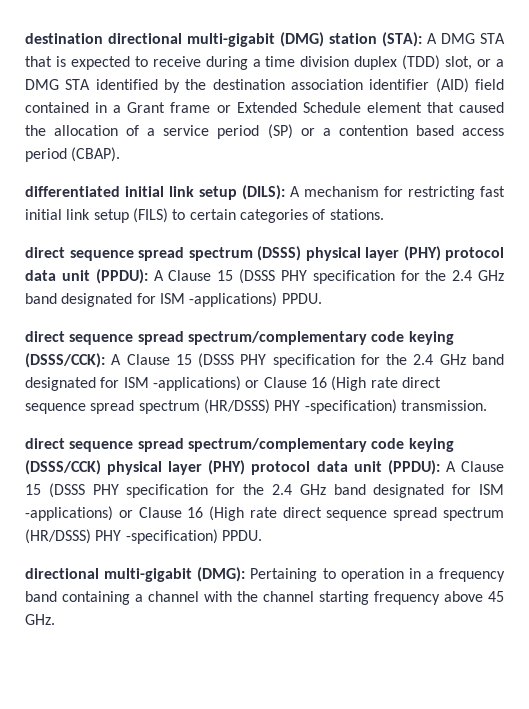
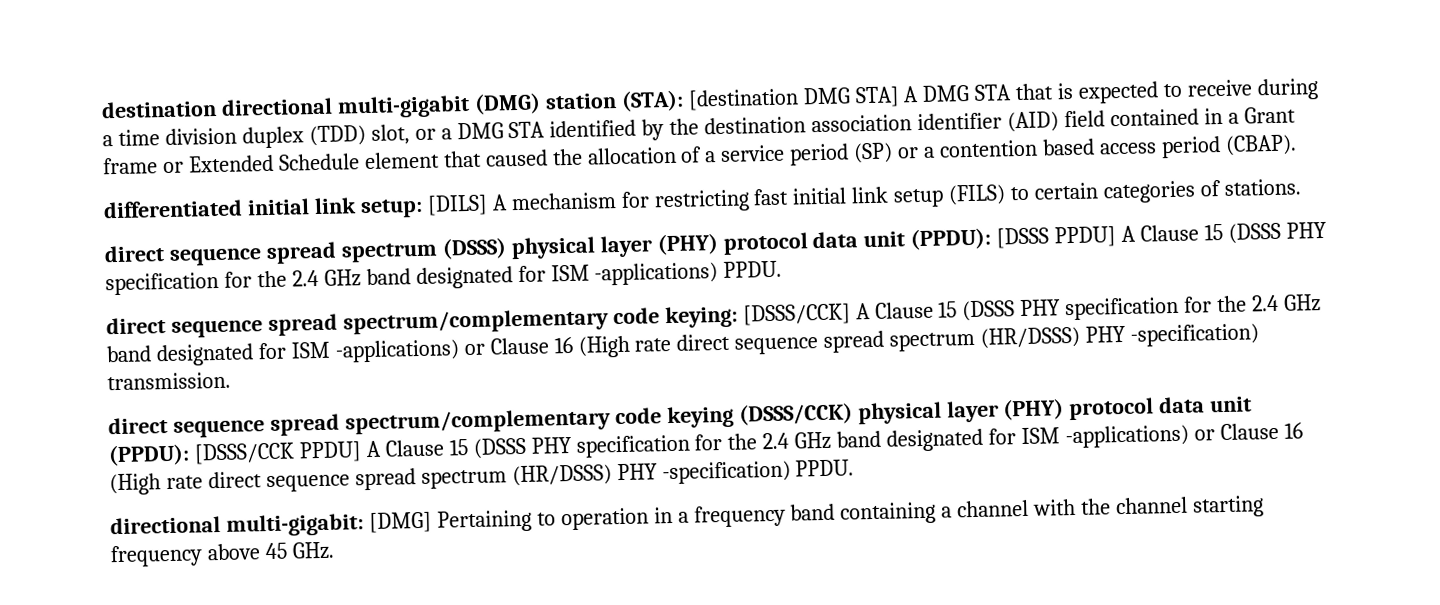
- destination directional multi-gigabit (DMG) station (STA): A DMG STA that is expected to receive during a time division duplex (TDD) slot, or a DMG STA identified by the destination association identifier (AID) field contained in a Grant frame or Extended Schedule element that caused the allocation of a service period (SP) or a contention based access period (CBAP).
+ destination directional multi-gigabit (DMG) station (STA): [destination DMG STA] A DMG STA that is expected to receive during a time division duplex (TDD) slot, or a DMG STA identified by the destination association identifier (AID) field contained in a Grant frame or Extended Schedule element that caused the allocation of a service period (SP) or a contention based access period (CBAP).
- differentiated initial link setup (DILS): A mechanism for restricting fast initial link setup (FILS) to certain categories of stations.
+ differentiated initial link setup: [DILS] A mechanism for restricting fast initial link setup (FILS) to certain categories of stations.
- direct sequence spread spectrum (DSSS) physical layer (PHY) protocol data unit (PPDU): A Clause 15 (DSSS PHY specification for the 2.4 GHz band designated for ISM -applications) PPDU.
+ direct sequence spread spectrum (DSSS) physical layer (PHY) protocol data unit (PPDU): [DSSS PPDU] A Clause 15 (DSSS PHY specification for the 2.4 GHz band designated for ISM -applications) PPDU.
- direct sequence spread spectrum/complementary code keying (DSSS/CCK): A Clause 15 (DSSS PHY specification for the 2.4 GHz band designated for ISM -applications) or Clause 16 (High rate direct sequence spread spectrum (HR/DSSS) PHY -specification) transmission.
+ direct sequence spread spectrum/complementary code keying: [DSSS/CCK] A Clause 15 (DSSS PHY specification for the 2.4 GHz band designated for ISM -applications) or Clause 16 (High rate direct sequence spread spectrum (HR/DSSS) PHY -specification) transmission.
- direct sequence spread spectrum/complementary code keying (DSSS/CCK) physical layer (PHY) protocol data unit (PPDU): A Clause 15 (DSSS PHY specification for the 2.4 GHz band designated for ISM -applications) or Clause 16 (High rate direct sequence spread spectrum (HR/DSSS) PHY -specification) PPDU.
+ direct sequence spread spectrum/complementary code keying (DSSS/CCK) physical layer (PHY) protocol data unit (PPDU): [DSSS/CCK PPDU] A Clause 15 (DSSS PHY specification for the 2.4 GHz band designated for ISM -applications) or Clause 16 (High rate direct sequence spread spectrum (HR/DSSS) PHY -specification) PPDU.
- directional multi-gigabit (DMG): Pertaining to operation in a frequency band containing a channel with the channel starting frequency above 45 GHz.
+ directional multi-gigabit: [DMG] Pertaining to operation in a frequency band containing a channel with the channel starting frequency above 45 GHz.

